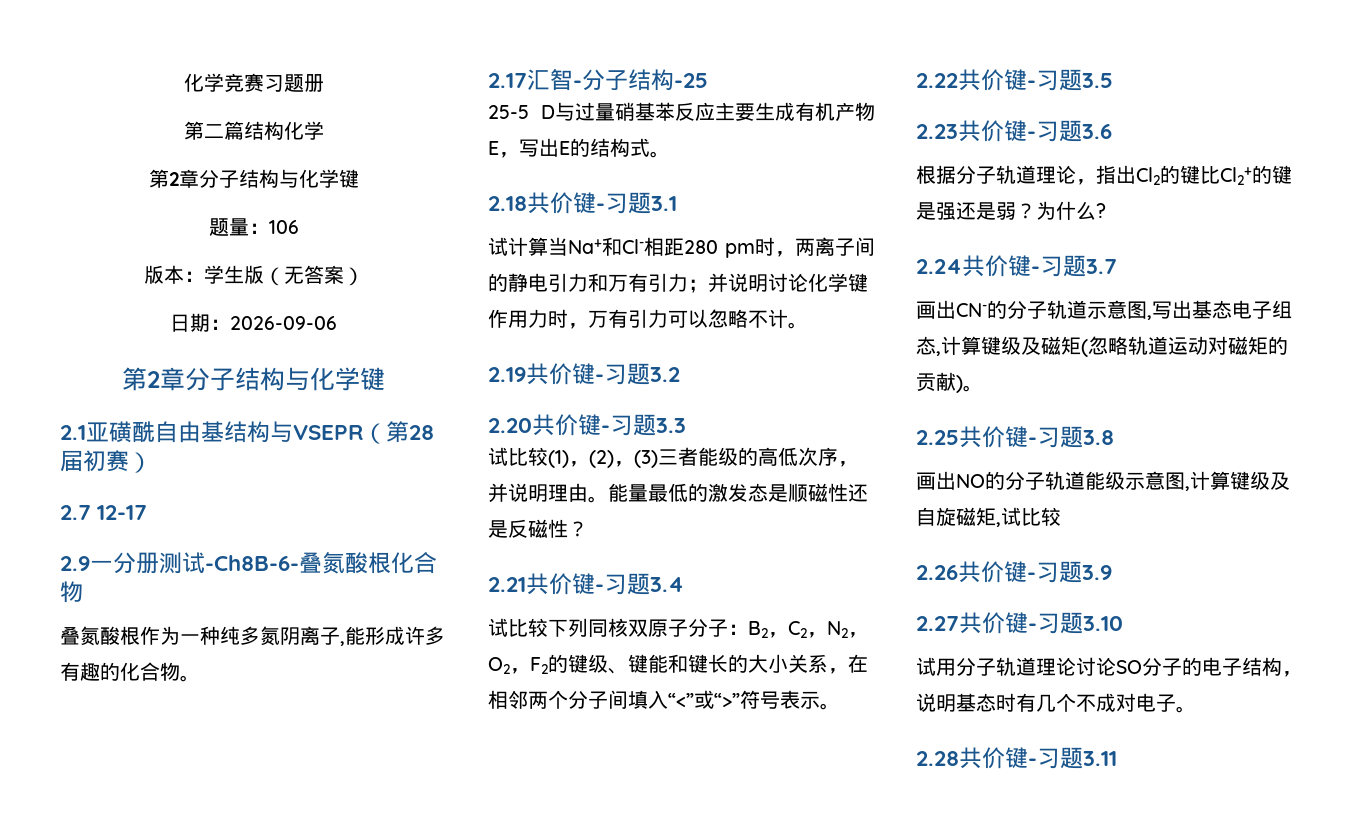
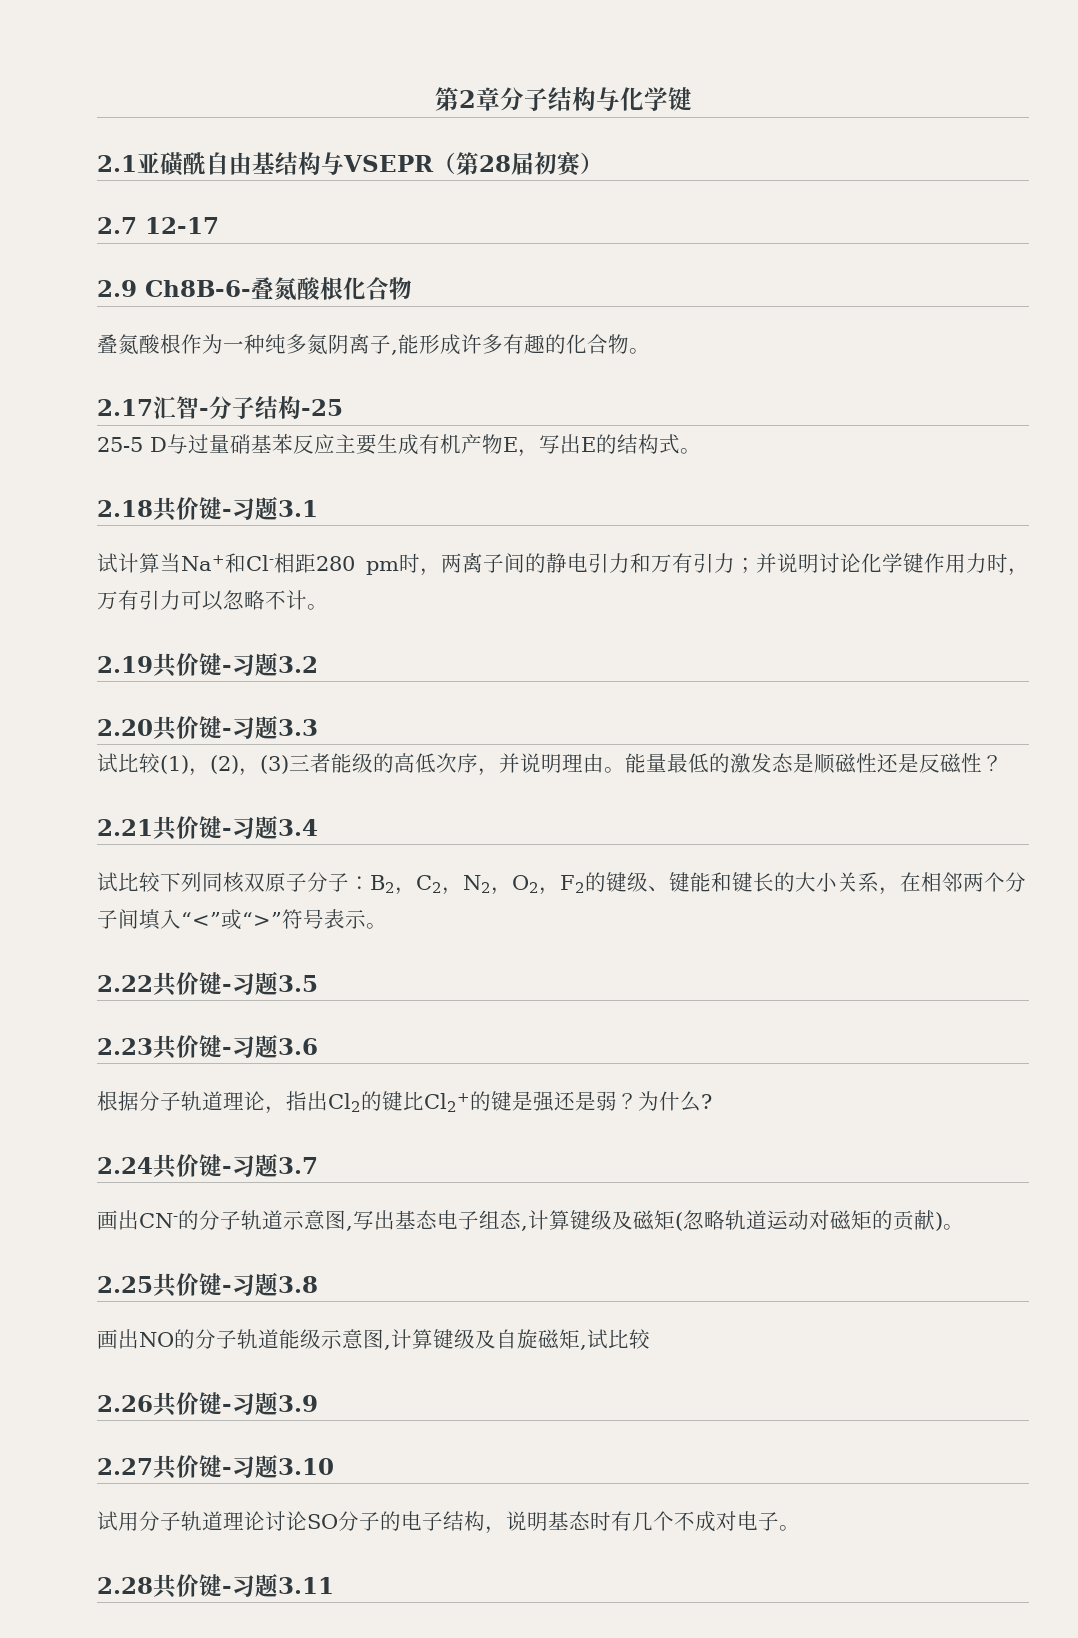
- 化学竞赛习题册
- 第二篇结构化学
- 第2章分子结构与化学键
- 题量：106
- 版本：学生版（无答案）
- 日期：2026-09-06
- 2.9一分册测试-Ch8B-6-叠氮酸根化合物
+ 2.9 Ch8B-6-叠氮酸根化合物

